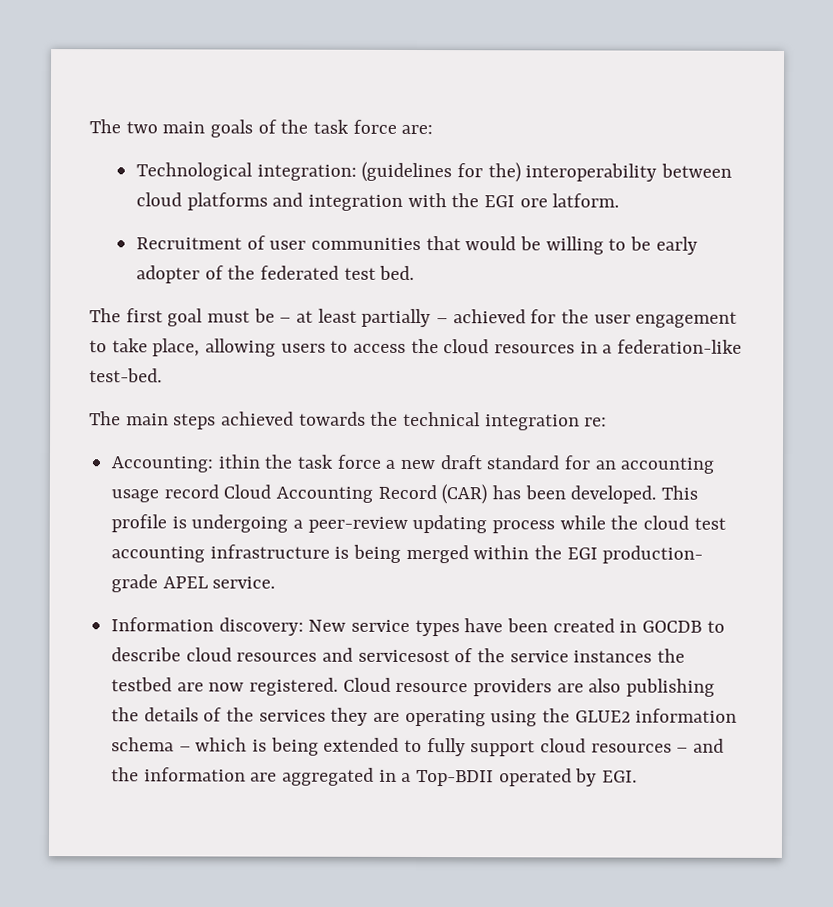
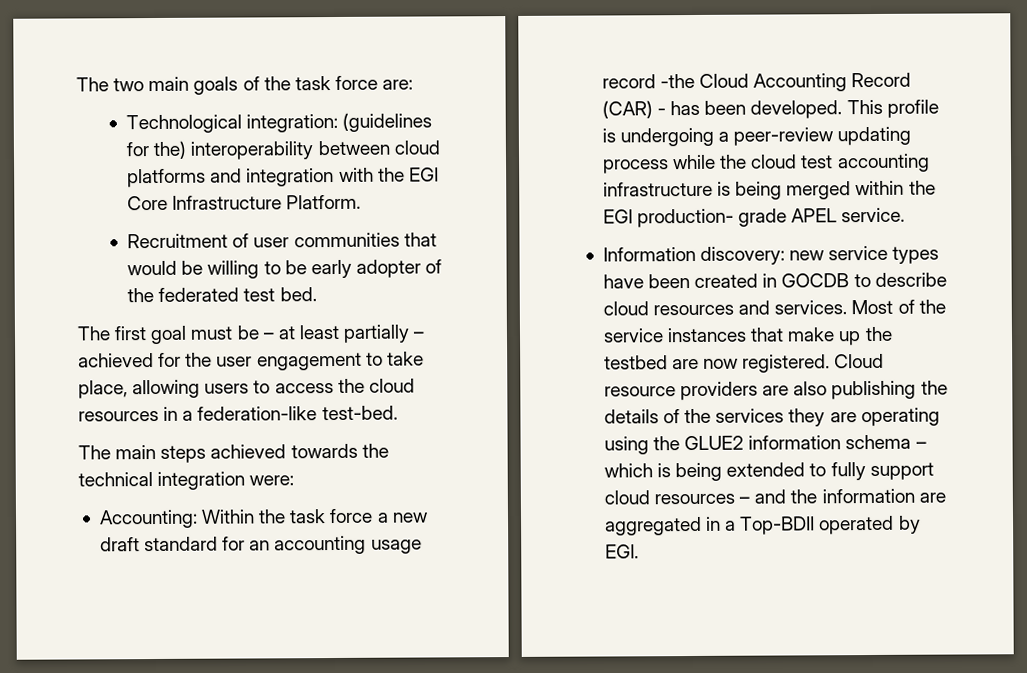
- Technological integration: (guidelines for the) interoperability between cloud platforms and integration with the EGI ore latform.
+ Technological integration: (guidelines for the) interoperability between cloud platforms and integration with the EGI Core Infrastructure Platform.
- The main steps achieved towards the technical integration re:
+ The main steps achieved towards the technical integration were:
- Accounting: ithin the task force a new draft standard for an accounting usage record Cloud Accounting Record (CAR) has been developed.
+ Accounting: Within the task force a new draft standard for an accounting usage record -the Cloud Accounting Record (CAR) - has been developed.
- Information discovery: New service types have been created in GOCDB to describe cloud resources and servicesost of the service instances the testbed are now registered.
+ Information discovery: new service types have been created in GOCDB to describe cloud resources and services. Most of the service instances that make up the testbed are now registered.

